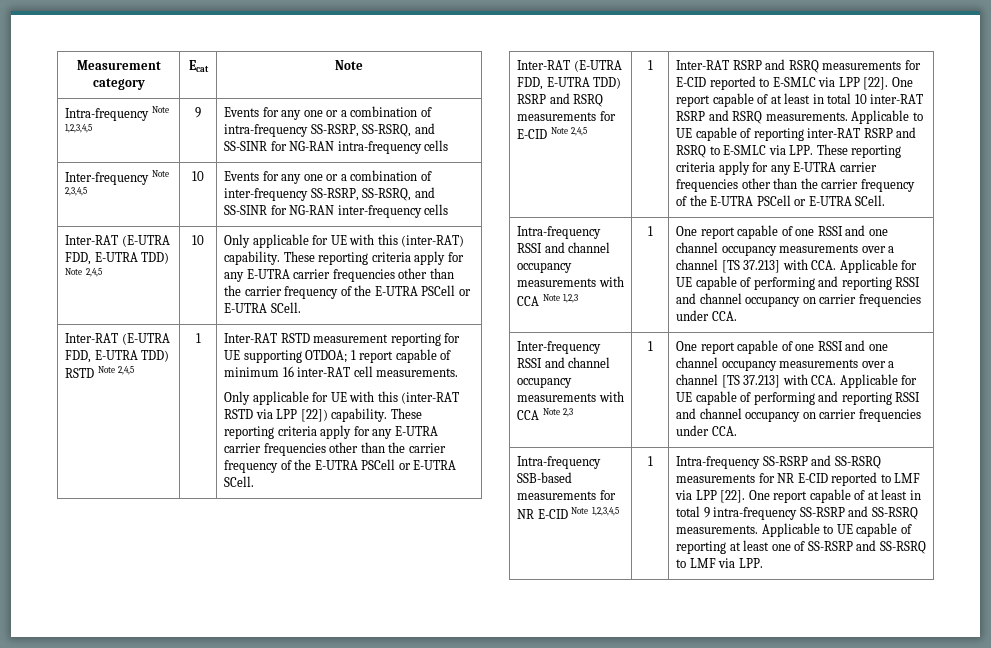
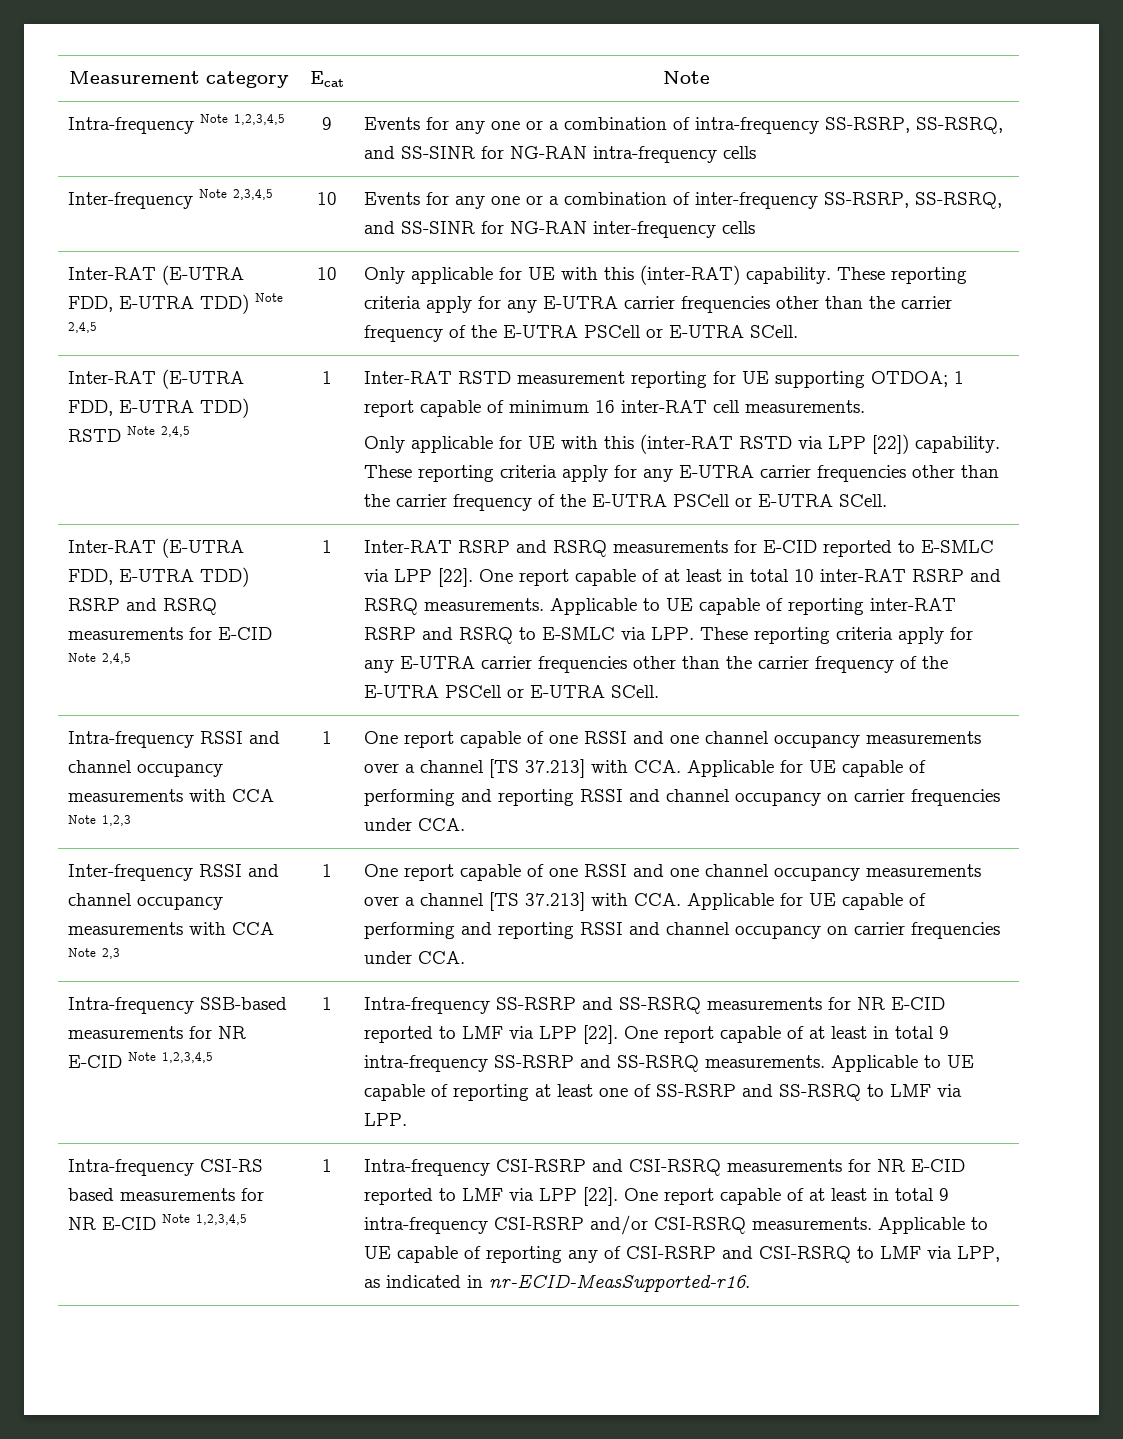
+ Intra-frequency CSI-RS based measurements for NR E-CID Note 1,2,3,4,5 | 1 | Intra-frequency CSI-RSRP and CSI-RSRQ measurements for NR E-CID reported to LMF via LPP [22]. One report capable of at least in total 9 intra-frequency CSI-RSRP and/or CSI-RSRQ measurements. Applicable to UE capable of reporting any of CSI-RSRP and CSI-RSRQ to LMF via LPP, as indicated in nr-ECID-MeasSupported-r16.

